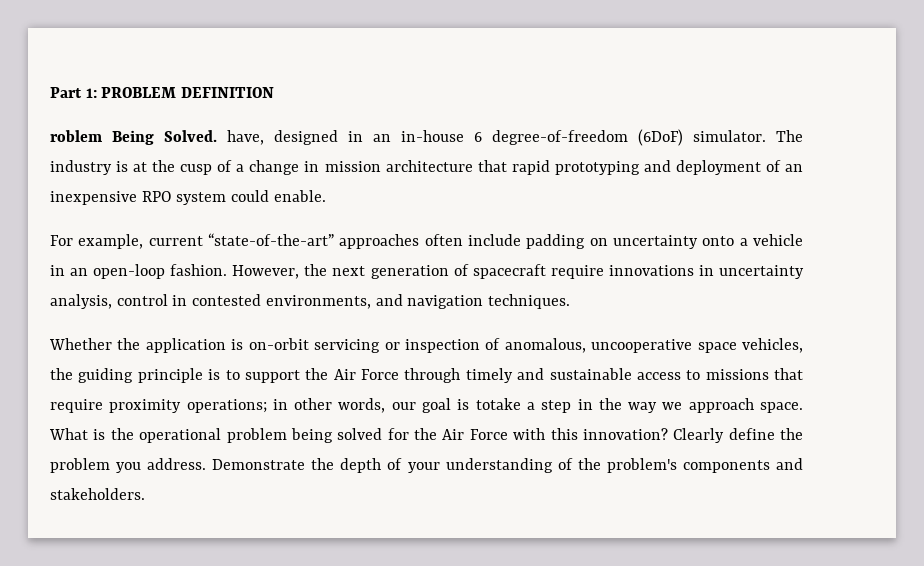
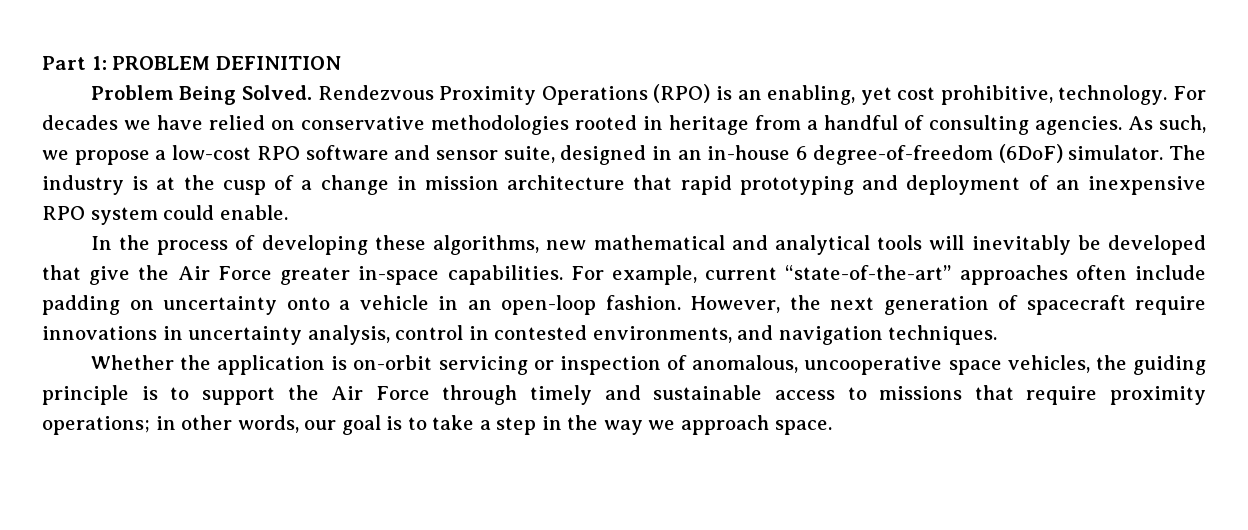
- roblem Being Solved. have, designed in an in-house 6 degree-of-freedom (6DoF) simulator.
+ Problem Being Solved. Rendezvous Proximity Operations (RPO) is an enabling, yet cost prohibitive, technology. For decades we have relied on conservative methodologies rooted in heritage from a handful of consulting agencies. As such, we propose a low-cost RPO software and sensor suite, designed in an in-house 6 degree-of-freedom (6DoF) simulator.
+ In the process of developing these algorithms, new mathematical and analytical tools will inevitably be developed that give the Air Force greater in-space capabilities.
- Whether the application is on-orbit servicing or inspection of anomalous, uncooperative space vehicles, the guiding principle is to support the Air Force through timely and sustainable access to missions that require proximity operations; in other words, our goal is totake a step in the way we approach space. What is the operational problem being solved for the Air Force with this innovation? Clearly define the problem you address. Demonstrate the depth of your understanding of the problem's components and stakeholders.
+ Whether the application is on-orbit servicing or inspection of anomalous, uncooperative space vehicles, the guiding principle is to support the Air Force through timely and sustainable access to missions that require proximity operations; in other words, our goal is to take a step in the way we approach space.

